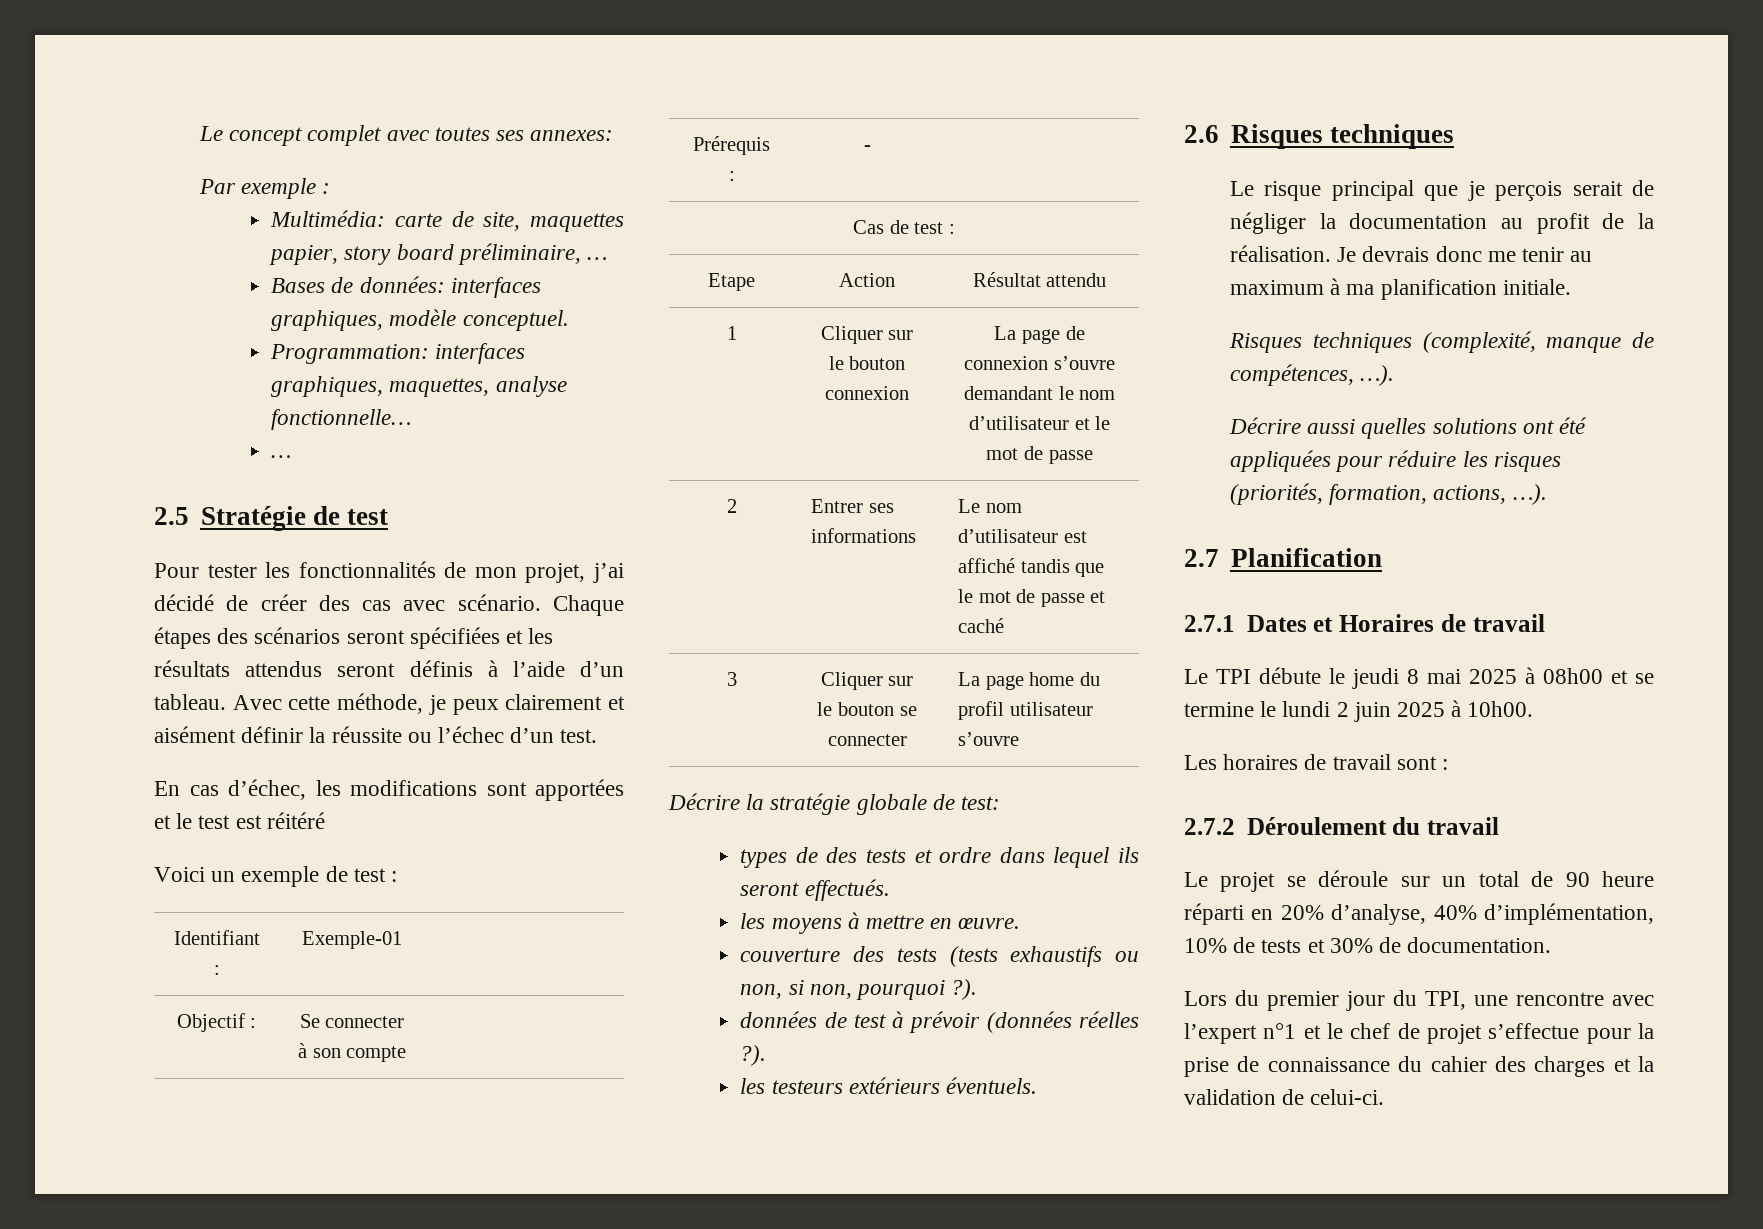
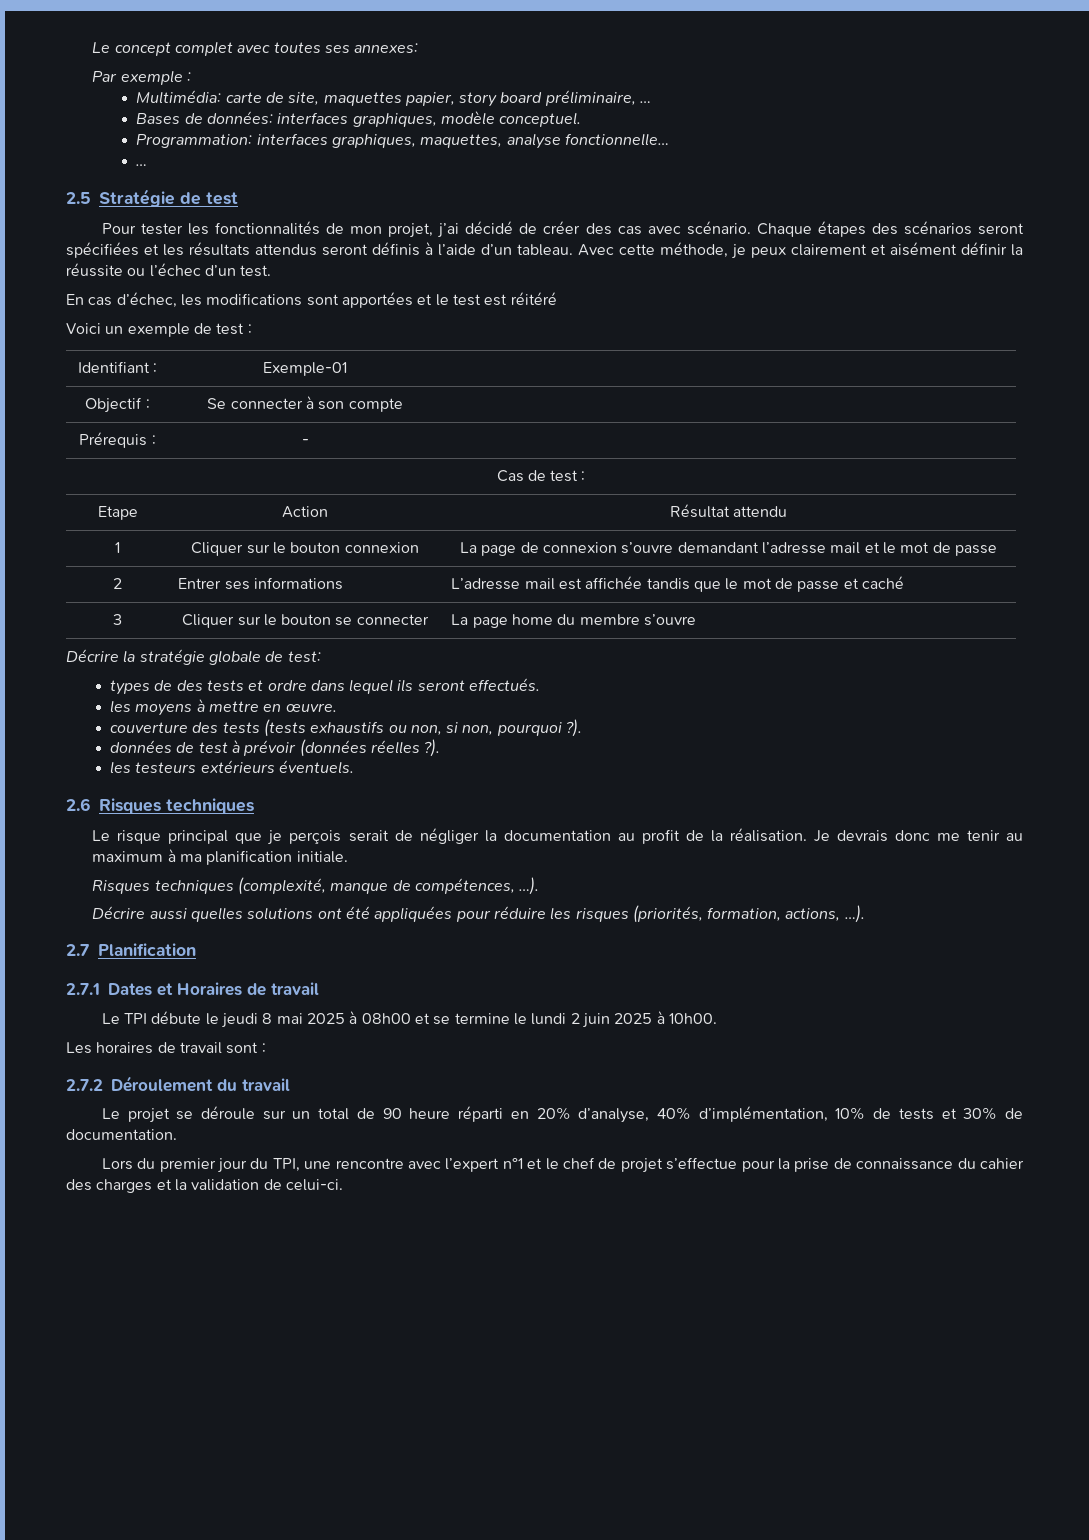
- 1 | Cliquer sur le bouton connexion | La page de connexion s’ouvre demandant le nom d’utilisateur et le mot de passe
+ 1 | Cliquer sur le bouton connexion | La page de connexion s’ouvre demandant l’adresse mail et le mot de passe
- 2 | Entrer ses informations | Le nom d’utilisateur est affiché tandis que le mot de passe et caché
+ 2 | Entrer ses informations | L’adresse mail est affichée tandis que le mot de passe et caché
- 3 | Cliquer sur le bouton se connecter | La page home du profil utilisateur s’ouvre
+ 3 | Cliquer sur le bouton se connecter | La page home du membre s’ouvre

